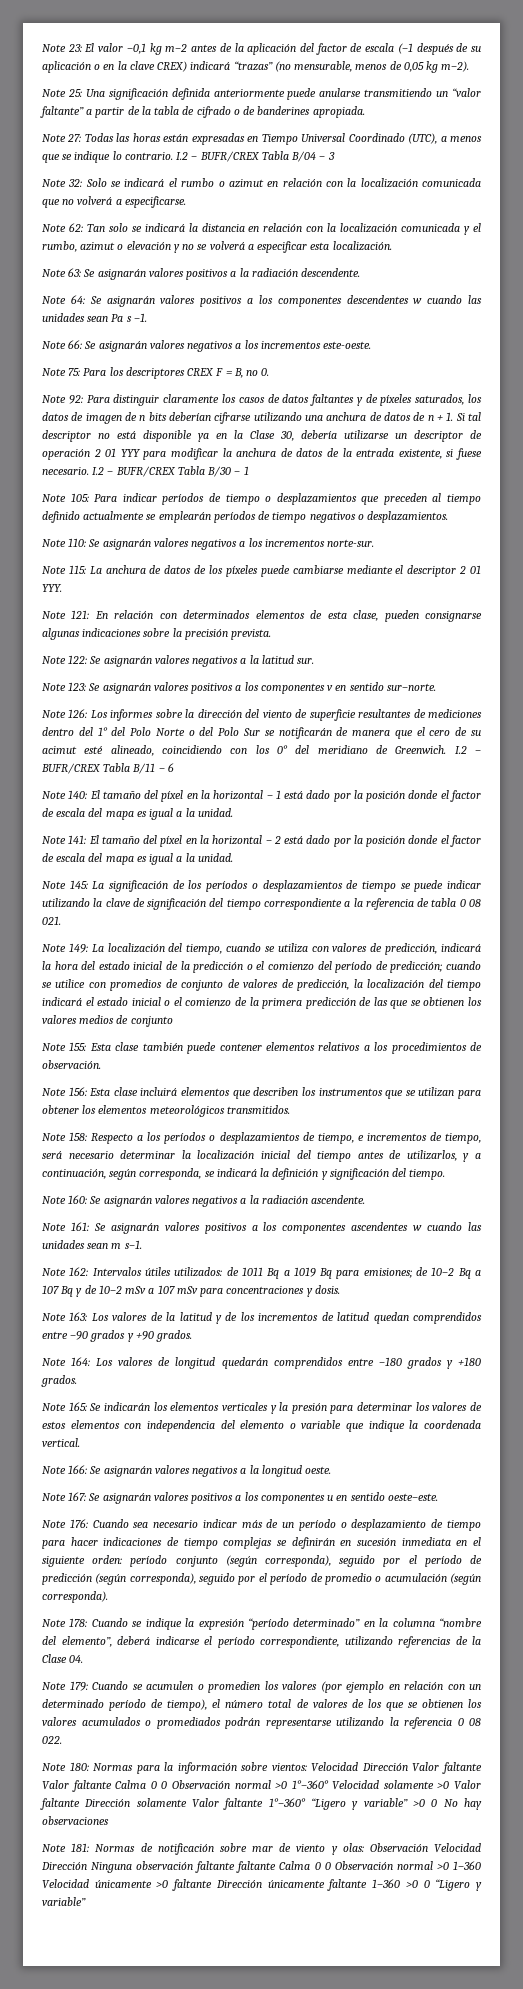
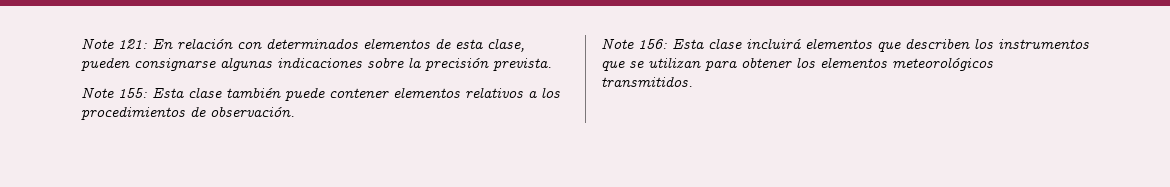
- Note 23: El valor –0,1 kg m–2 antes de la aplicación del factor de escala (–1 después de su aplicación o en la clave CREX) indicará “trazas” (no mensurable, menos de 0,05 kg m–2).
- Note 25: Una significación definida anteriormente puede anularse transmitiendo un “valor faltante” a partir de la tabla de cifrado o de banderines apropiada.
- Note 27: Todas las horas están expresadas en Tiempo Universal Coordinado (UTC), a menos que se indique lo contrario. I.2 – BUFR/CREX Tabla B/04 – 3
- Note 32: Solo se indicará el rumbo o azimut en relación con la localización comunicada que no volverá a especificarse.
- Note 62: Tan solo se indicará la distancia en relación con la localización comunicada y el rumbo, azimut o elevación y no se volverá a especificar esta localización.
- Note 63: Se asignarán valores positivos a la radiación descendente.
- Note 64: Se asignarán valores positivos a los componentes descendentes w cuando las unidades sean Pa s –1.
- Note 66: Se asignarán valores negativos a los incrementos este-oeste.
- Note 75: Para los descriptores CREX F = B, no 0.
- Note 92: Para distinguir claramente los casos de datos faltantes y de píxeles saturados, los datos de imagen de n bits deberían cifrarse utilizando una anchura de datos de n + 1. Si tal descriptor no está disponible ya en la Clase 30, debería utilizarse un descriptor de operación 2 01 YYY para modificar la anchura de datos de la entrada existente, si fuese necesario. I.2 – BUFR/CREX Tabla B/30 – 1
- Note 105: Para indicar períodos de tiempo o desplazamientos que preceden al tiempo definido actualmente se emplearán períodos de tiempo negativos o desplazamientos.
- Note 110: Se asignarán valores negativos a los incrementos norte-sur.
- Note 115: La anchura de datos de los píxeles puede cambiarse mediante el descriptor 2 01 YYY.
- Note 122: Se asignarán valores negativos a la latitud sur.
- Note 123: Se asignarán valores positivos a los componentes v en sentido sur–norte.
- Note 126: Los informes sobre la dirección del viento de superficie resultantes de mediciones dentro del 1° del Polo Norte o del Polo Sur se notificarán de manera que el cero de su acimut esté alineado, coincidiendo con los 0° del meridiano de Greenwich. I.2 – BUFR/CREX Tabla B/11 – 6
- Note 140: El tamaño del píxel en la horizontal – 1 está dado por la posición donde el factor de escala del mapa es igual a la unidad.
- Note 141: El tamaño del píxel en la horizontal – 2 está dado por la posición donde el factor de escala del mapa es igual a la unidad.
- Note 145: La significación de los períodos o desplazamientos de tiempo se puede indicar utilizando la clave de significación del tiempo correspondiente a la referencia de tabla 0 08 021.
- Note 149: La localización del tiempo, cuando se utiliza con valores de predicción, indicará la hora del estado inicial de la predicción o el comienzo del período de predicción; cuando se utilice con promedios de conjunto de valores de predicción, la localización del tiempo indicará el estado inicial o el comienzo de la primera predicción de las que se obtienen los valores medios de conjunto
- Note 158: Respecto a los períodos o desplazamientos de tiempo, e incrementos de tiempo, será necesario determinar la localización inicial del tiempo antes de utilizarlos, y a continuación, según corresponda, se indicará la definición y significación del tiempo.
- Note 160: Se asignarán valores negativos a la radiación ascendente.
- Note 161: Se asignarán valores positivos a los componentes ascendentes w cuando las unidades sean m s–1.
- Note 162: Intervalos útiles utilizados: de 1011 Bq a 1019 Bq para emisiones; de 10–2 Bq a 107 Bq y de 10–2 mSv a 107 mSv para concentraciones y dosis.
- Note 163: Los valores de la latitud y de los incrementos de latitud quedan comprendidos entre –90 grados y +90 grados.
- Note 164: Los valores de longitud quedarán comprendidos entre –180 grados y +180 grados.
- Note 165: Se indicarán los elementos verticales y la presión para determinar los valores de estos elementos con independencia del elemento o variable que indique la coordenada vertical.
- Note 166: Se asignarán valores negativos a la longitud oeste.
- Note 167: Se asignarán valores positivos a los componentes u en sentido oeste–este.
- Note 176: Cuando sea necesario indicar más de un período o desplazamiento de tiempo para hacer indicaciones de tiempo complejas se definirán en sucesión inmediata en el siguiente orden: período conjunto (según corresponda), seguido por el período de predicción (según corresponda), seguido por el período de promedio o acumulación (según corresponda).
- Note 178: Cuando se indique la expresión “período determinado” en la columna “nombre del elemento”, deberá indicarse el período correspondiente, utilizando referencias de la Clase 04.
- Note 179: Cuando se acumulen o promedien los valores (por ejemplo en relación con un determinado período de tiempo), el número total de valores de los que se obtienen los valores acumulados o promediados podrán representarse utilizando la referencia 0 08 022.
- Note 180: Normas para la información sobre vientos: Velocidad Dirección Valor faltante Valor faltante Calma 0 0 Observación normal >0 1°–360° Velocidad solamente >0 Valor faltante Dirección solamente Valor faltante 1°–360° “Ligero y variable” >0 0 No hay observaciones
- Note 181: Normas de notificación sobre mar de viento y olas: Observación Velocidad Dirección Ninguna observación faltante faltante Calma 0 0 Observación normal >0 1–360 Velocidad únicamente >0 faltante Dirección únicamente faltante 1–360 >0 0 “Ligero y variable”

